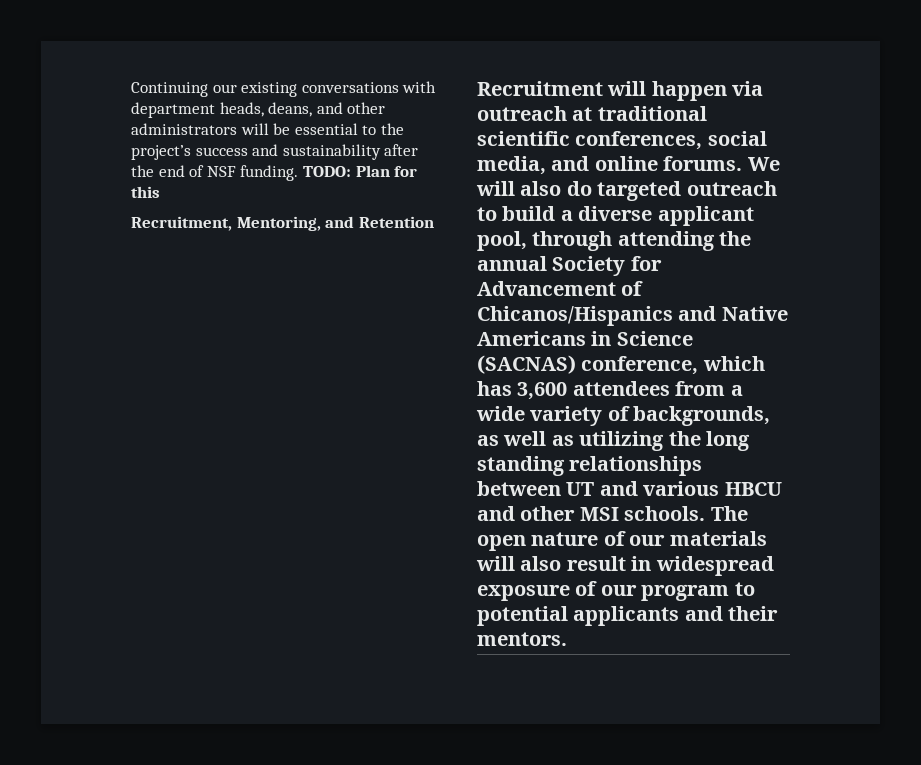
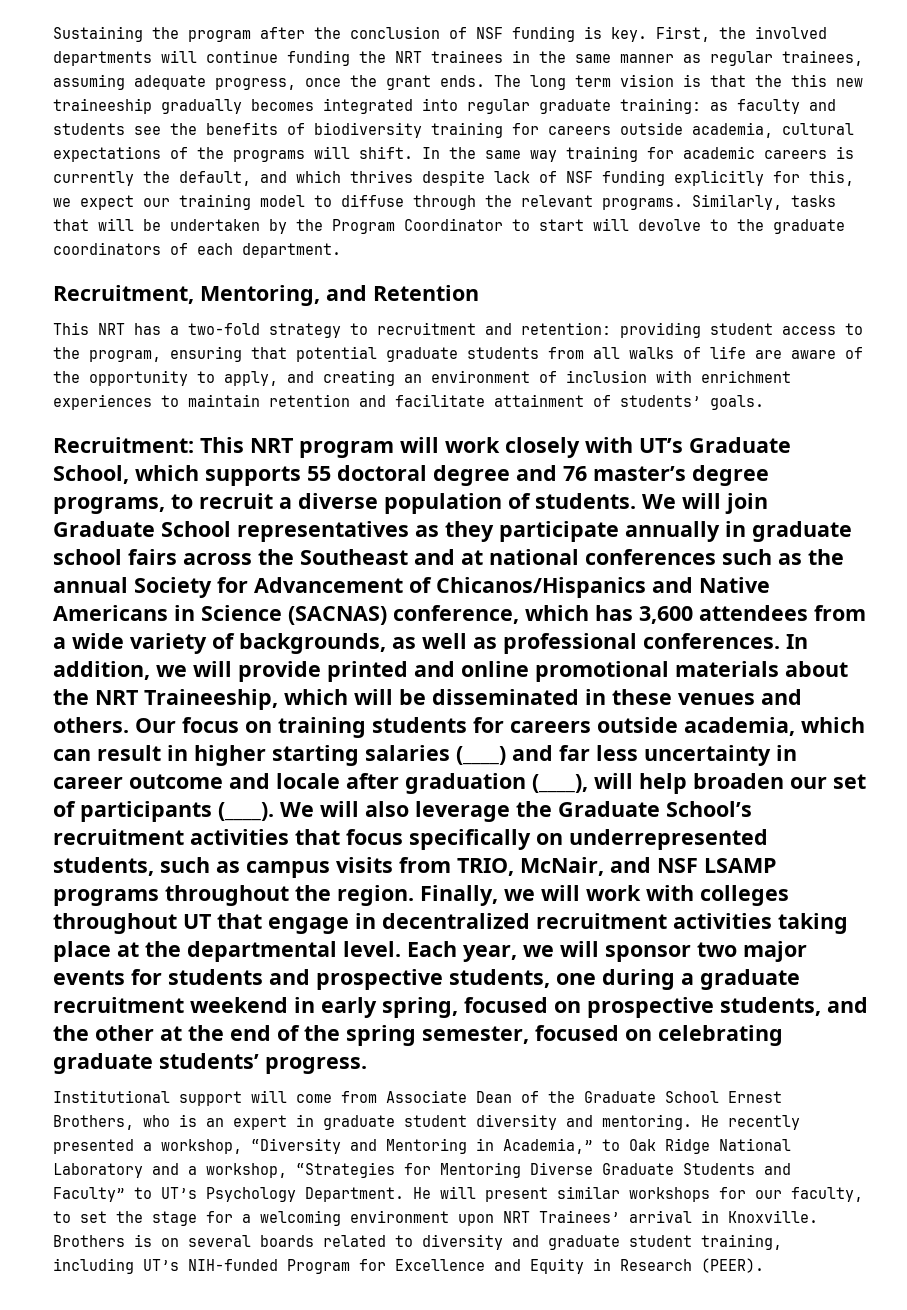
- Continuing our existing conversations with department heads, deans, and other administrators will be essential to the project’s success and sustainability after the end of NSF funding. TODO: Plan for this
+ Sustaining the program after the conclusion of NSF funding is key. First, the involved departments will continue funding the NRT trainees in the same manner as regular trainees, assuming adequate progress, once the grant ends. The long term vision is that the this new traineeship gradually becomes integrated into regular graduate training: as faculty and students see the benefits of biodiversity training for careers outside academia, cultural expectations of the programs will shift. In the same way training for academic careers is currently the default, and which thrives despite lack of NSF funding explicitly for this, we expect our training model to diffuse through the relevant programs. Similarly, tasks that will be undertaken by the Program Coordinator to start will devolve to the graduate coordinators of each department.
  Recruitment, Mentoring, and Retention
- Recruitment will happen via outreach at traditional scientific conferences, social media, and online forums. We will also do targeted outreach to build a diverse applicant pool, through attending the annual Society for Advancement of Chicanos/Hispanics and Native Americans in Science (SACNAS) conference, which has 3,600 attendees from a wide variety of backgrounds, as well as utilizing the long standing relationships between UT and various HBCU and other MSI schools. The open nature of our materials will also result in widespread exposure of our program to potential applicants and their mentors.
+ This NRT has a two-fold strategy to recruitment and retention: providing student access to the program, ensuring that potential graduate students from all walks of life are aware of the opportunity to apply, and creating an environment of inclusion with enrichment experiences to maintain retention and facilitate attainment of students’ goals.
+ Recruitment: This NRT program will work closely with UT’s Graduate School, which supports 55 doctoral degree and 76 master’s degree programs, to recruit a diverse population of students. We will join Graduate School representatives as they participate annually in graduate school fairs across the Southeast and at national conferences such as the annual Society for Advancement of Chicanos/Hispanics and Native Americans in Science (SACNAS) conference, which has 3,600 attendees from a wide variety of backgrounds, as well as professional conferences. In addition, we will provide printed and online promotional materials about the NRT Traineeship, which will be disseminated in these venues and others. Our focus on training students for careers outside academia, which can result in higher starting salaries (____) and far less uncertainty in career outcome and locale after graduation (____), will help broaden our set of participants (____). We will also leverage the Graduate School’s recruitment activities that focus specifically on underrepresented students, such as campus visits from TRIO, McNair, and NSF LSAMP programs throughout the region. Finally, we will work with colleges throughout UT that engage in decentralized recruitment activities taking place at the departmental level. Each year, we will sponsor two major events for students and prospective students, one during a graduate recruitment weekend in early spring, focused on prospective students, and the other at the end of the spring semester, focused on celebrating graduate students’ progress.
+ Institutional support will come from Associate Dean of the Graduate School Ernest Brothers, who is an expert in graduate student diversity and mentoring. He recently presented a workshop, “Diversity and Mentoring in Academia,” to Oak Ridge National Laboratory and a workshop, “Strategies for Mentoring Diverse Graduate Students and Faculty” to UT’s Psychology Department. He will present similar workshops for our faculty, to set the stage for a welcoming environment upon NRT Trainees’ arrival in Knoxville. Brothers is on several boards related to diversity and graduate student training, including UT’s NIH-funded Program for Excellence and Equity in Research (PEER).

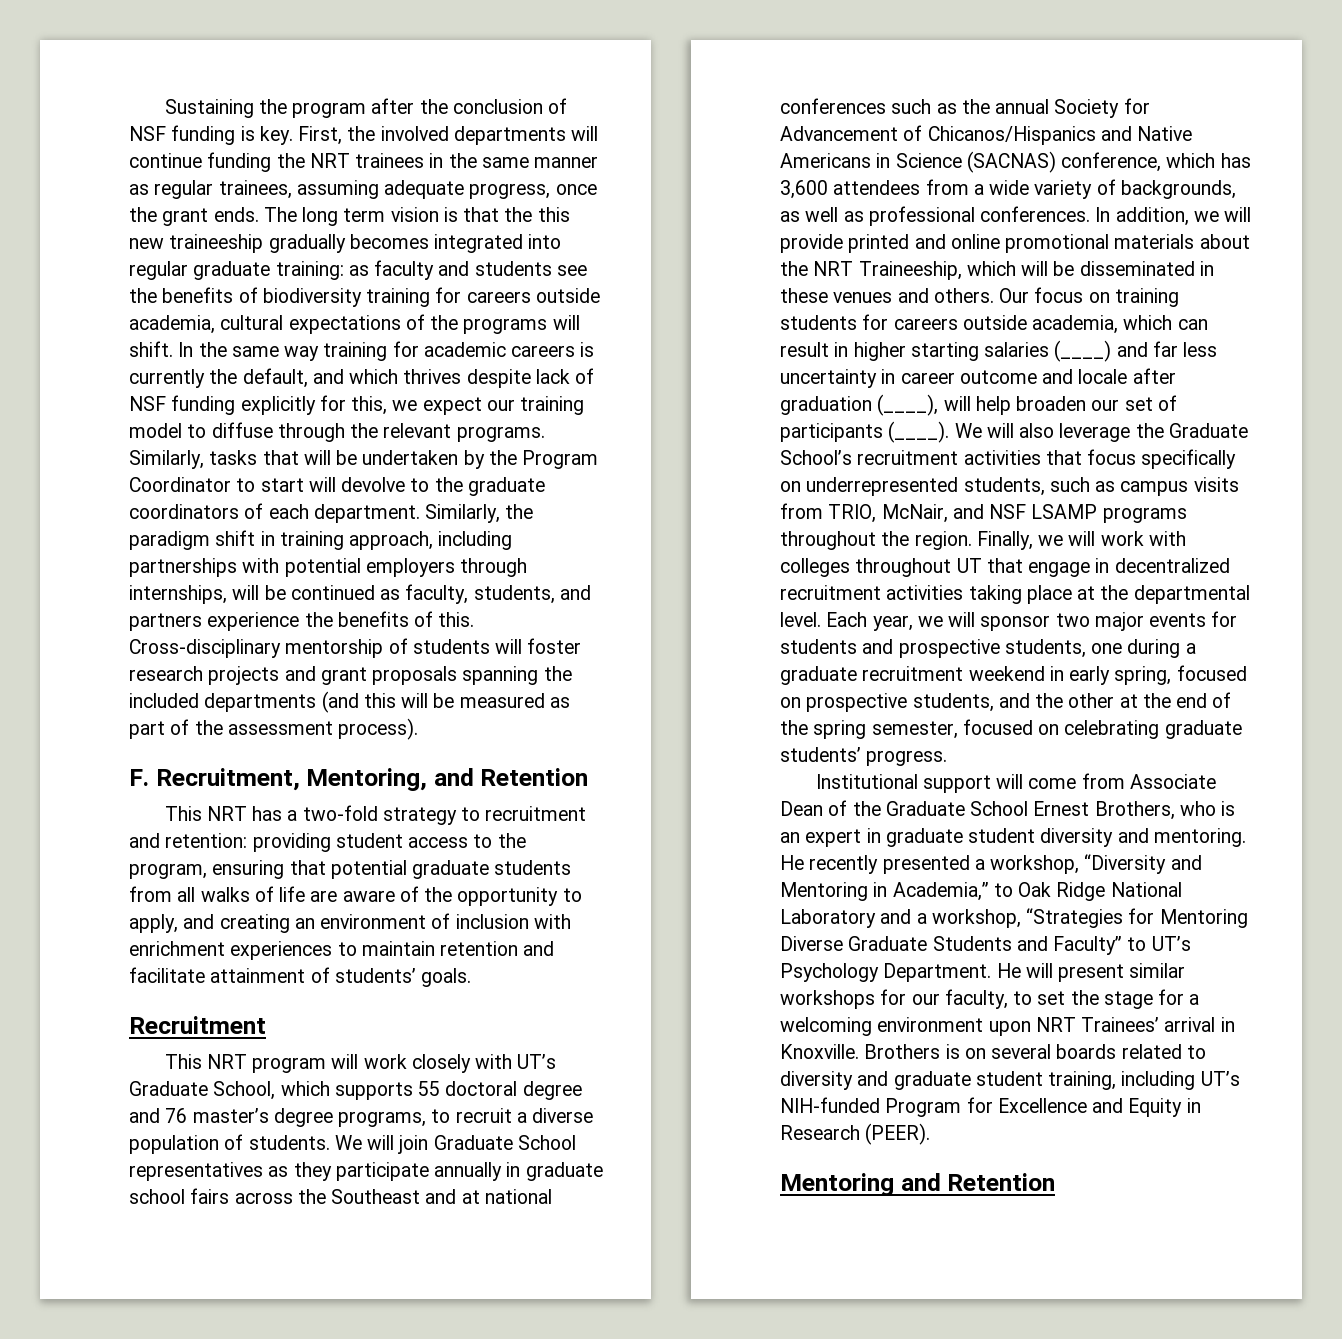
- Similarly, tasks that will be undertaken by the Program Coordinator to start will devolve to the graduate coordinators of each department.
- Recruitment, Mentoring, and Retention
+ Similarly, tasks that will be undertaken by the Program Coordinator to start will devolve to the graduate coordinators of each department. Similarly, the paradigm shift in training approach, including partnerships with potential employers through internships, will be continued as faculty, students, and partners experience the benefits of this. Cross-disciplinary mentorship of students will foster research projects and grant proposals spanning the included departments (and this will be measured as part of the assessment process).
+ F. Recruitment, Mentoring, and Retention
- Recruitment: This NRT program will work closely with UT’s Graduate School, which supports 55 doctoral degree and 76 master’s degree programs, to recruit a diverse population of students.
+ Recruitment
+ This NRT program will work closely with UT’s Graduate School, which supports 55 doctoral degree and 76 master’s degree programs, to recruit a diverse population of students.
+ Mentoring and Retention

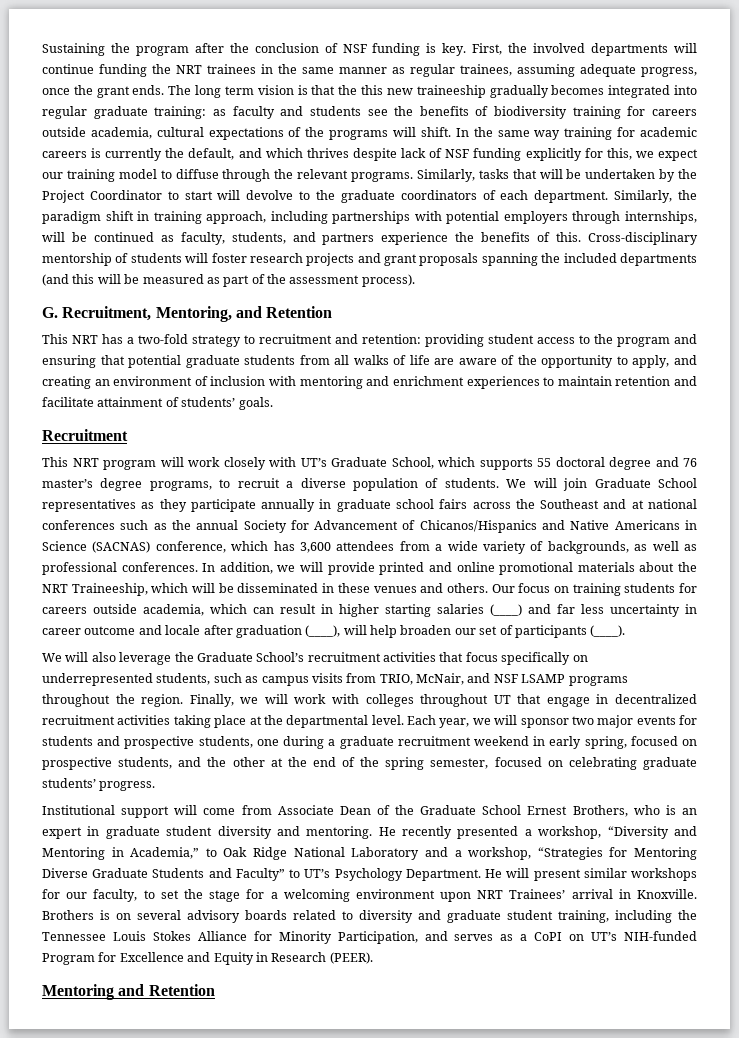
- Similarly, tasks that will be undertaken by the Program Coordinator to start will devolve to the graduate coordinators of each department.
+ Similarly, tasks that will be undertaken by the Project Coordinator to start will devolve to the graduate coordinators of each department.
- F. Recruitment, Mentoring, and Retention
+ G. Recruitment, Mentoring, and Retention
- This NRT has a two-fold strategy to recruitment and retention: providing student access to the program, ensuring that potential graduate students from all walks of life are aware of the opportunity to apply, and creating an environment of inclusion with enrichment experiences to maintain retention and facilitate attainment of students’ goals.
+ This NRT has a two-fold strategy to recruitment and retention: providing student access to the program and ensuring that potential graduate students from all walks of life are aware of the opportunity to apply, and creating an environment of inclusion with mentoring and enrichment experiences to maintain retention and facilitate attainment of students’ goals.
- Our focus on training students for careers outside academia, which can result in higher starting salaries (____) and far less uncertainty in career outcome and locale after graduation (____), will help broaden our set of participants (____). We will also leverage the Graduate School’s recruitment activities that focus specifically on underrepresented students, such as campus visits from TRIO, McNair, and NSF LSAMP programs throughout the region.
+ Our focus on training students for careers outside academia, which can result in higher starting salaries (____) and far less uncertainty in career outcome and locale after graduation (____), will help broaden our set of participants (____).
+ We will also leverage the Graduate School’s recruitment activities that focus specifically on underrepresented students, such as campus visits from TRIO, McNair, and NSF LSAMP programs throughout the region.
- Brothers is on several boards related to diversity and graduate student training, including UT’s NIH-funded Program for Excellence and Equity in Research (PEER).
+ Brothers is on several advisory boards related to diversity and graduate student training, including the Tennessee Louis Stokes Alliance for Minority Participation, and serves as a CoPI on UT’s NIH-funded Program for Excellence and Equity in Research (PEER).

